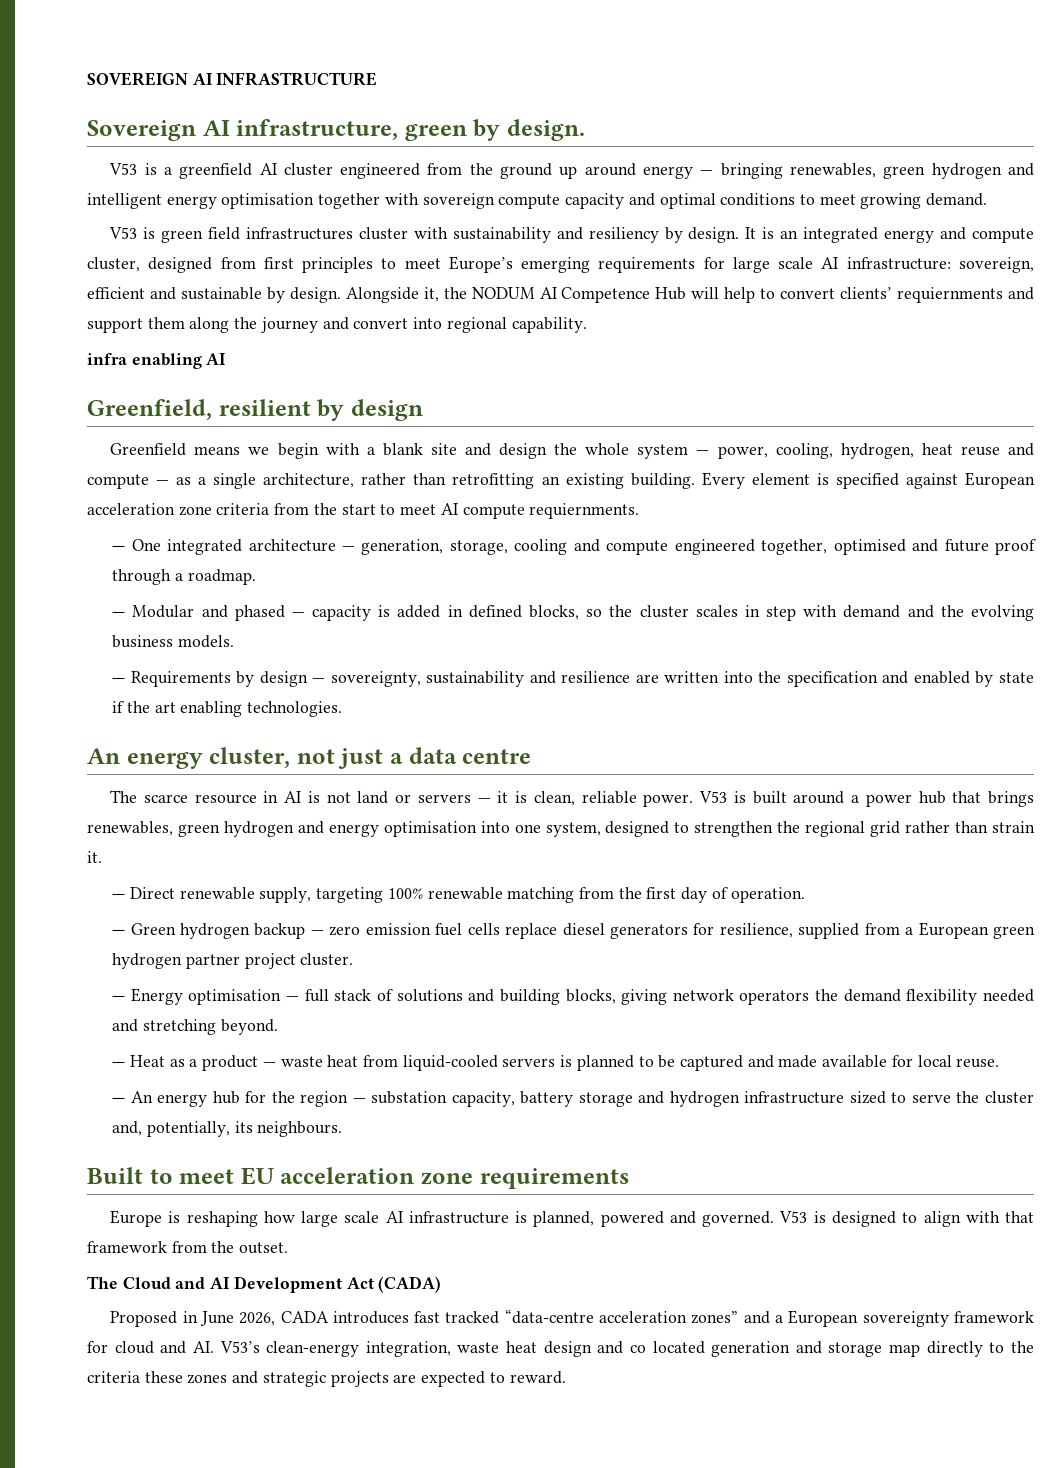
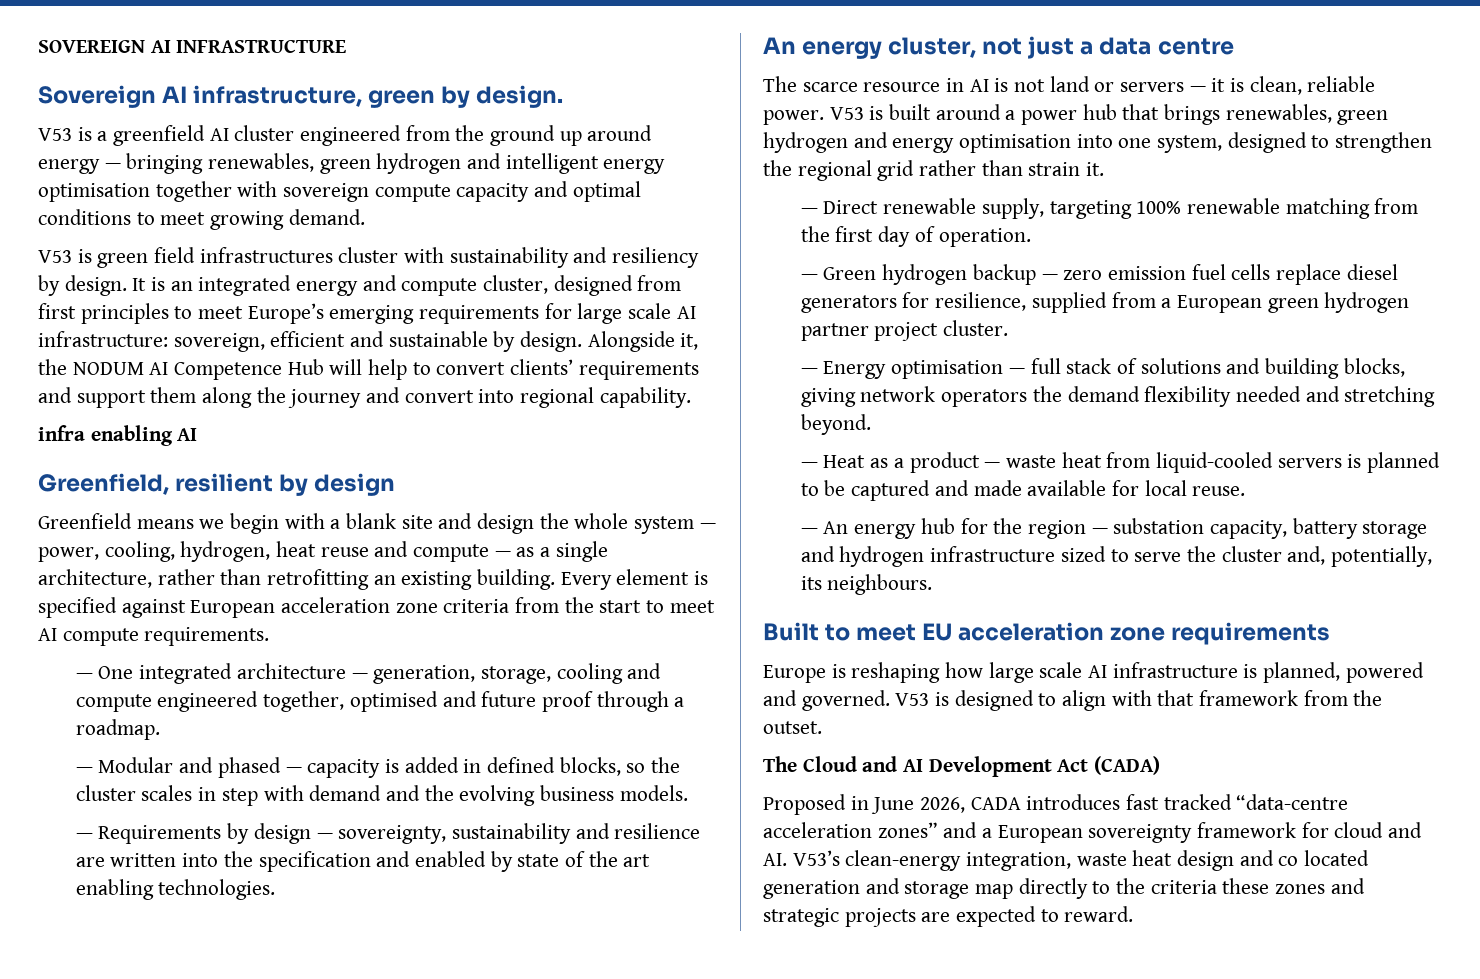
- Alongside it, the NODUM AI Competence Hub will help to convert clients’ requiernments and support them along the journey and convert into regional capability.
+ Alongside it, the NODUM AI Competence Hub will help to convert clients’ requirements and support them along the journey and convert into regional capability.
- Every element is specified against European acceleration zone criteria from the start to meet AI compute requiernments.
+ Every element is specified against European acceleration zone criteria from the start to meet AI compute requirements.
- — Requirements by design — sovereignty, sustainability and resilience are written into the specification and enabled by state if the art enabling technologies.
+ — Requirements by design — sovereignty, sustainability and resilience are written into the specification and enabled by state of the art enabling technologies.

